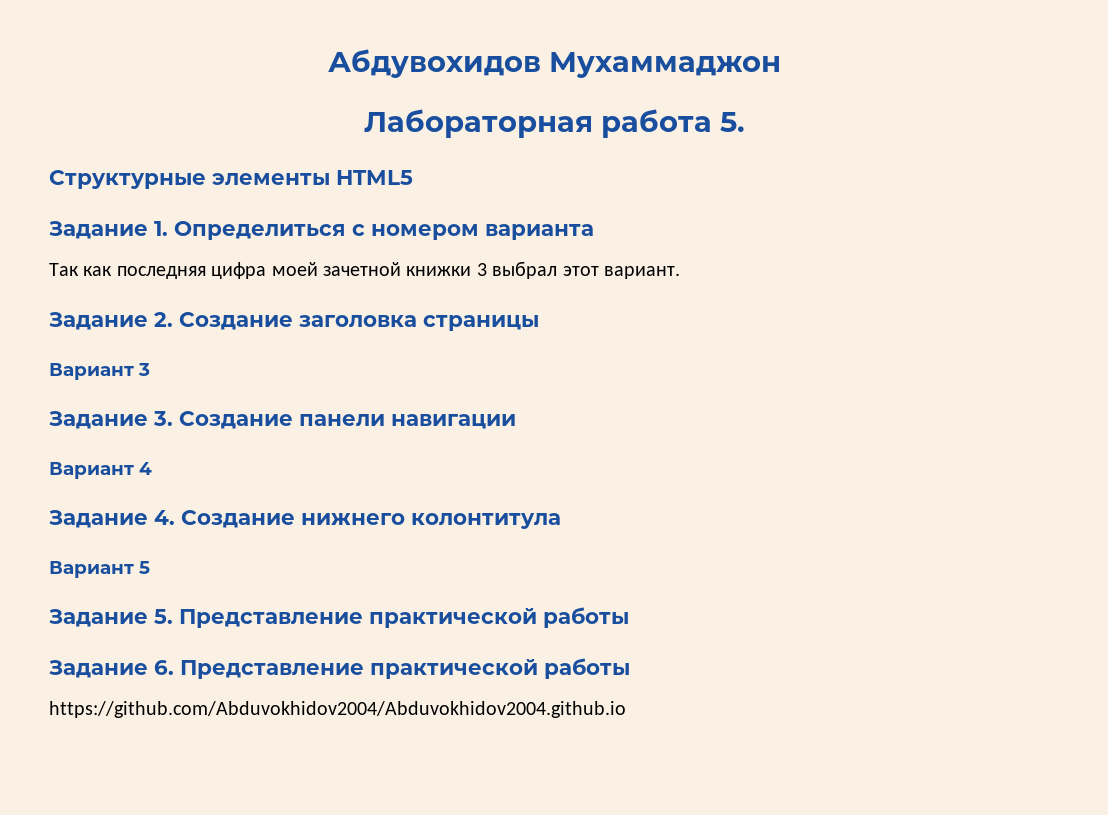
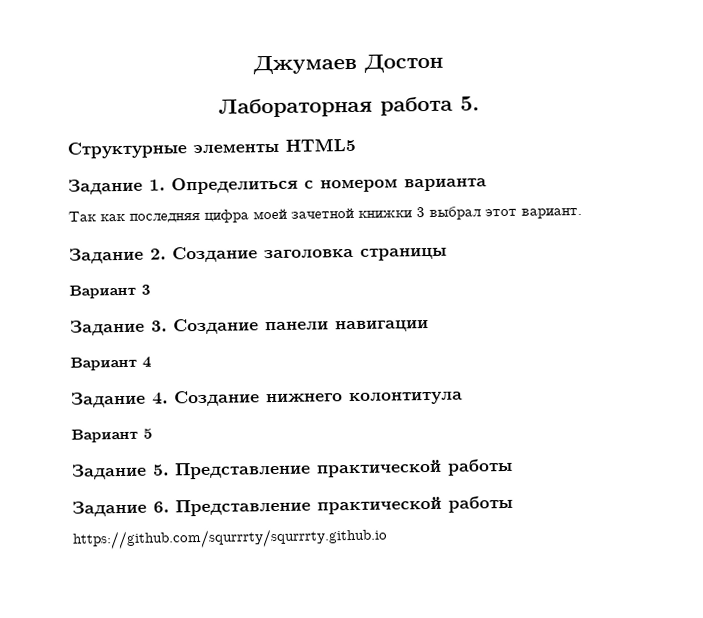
- Абдувохидов Мухаммаджон
+ Джумаев Достон
- https://github.com/Abduvokhidov2004/Abduvokhidov2004.github.io
+ https://github.com/squrrrty/squrrrty.github.io

